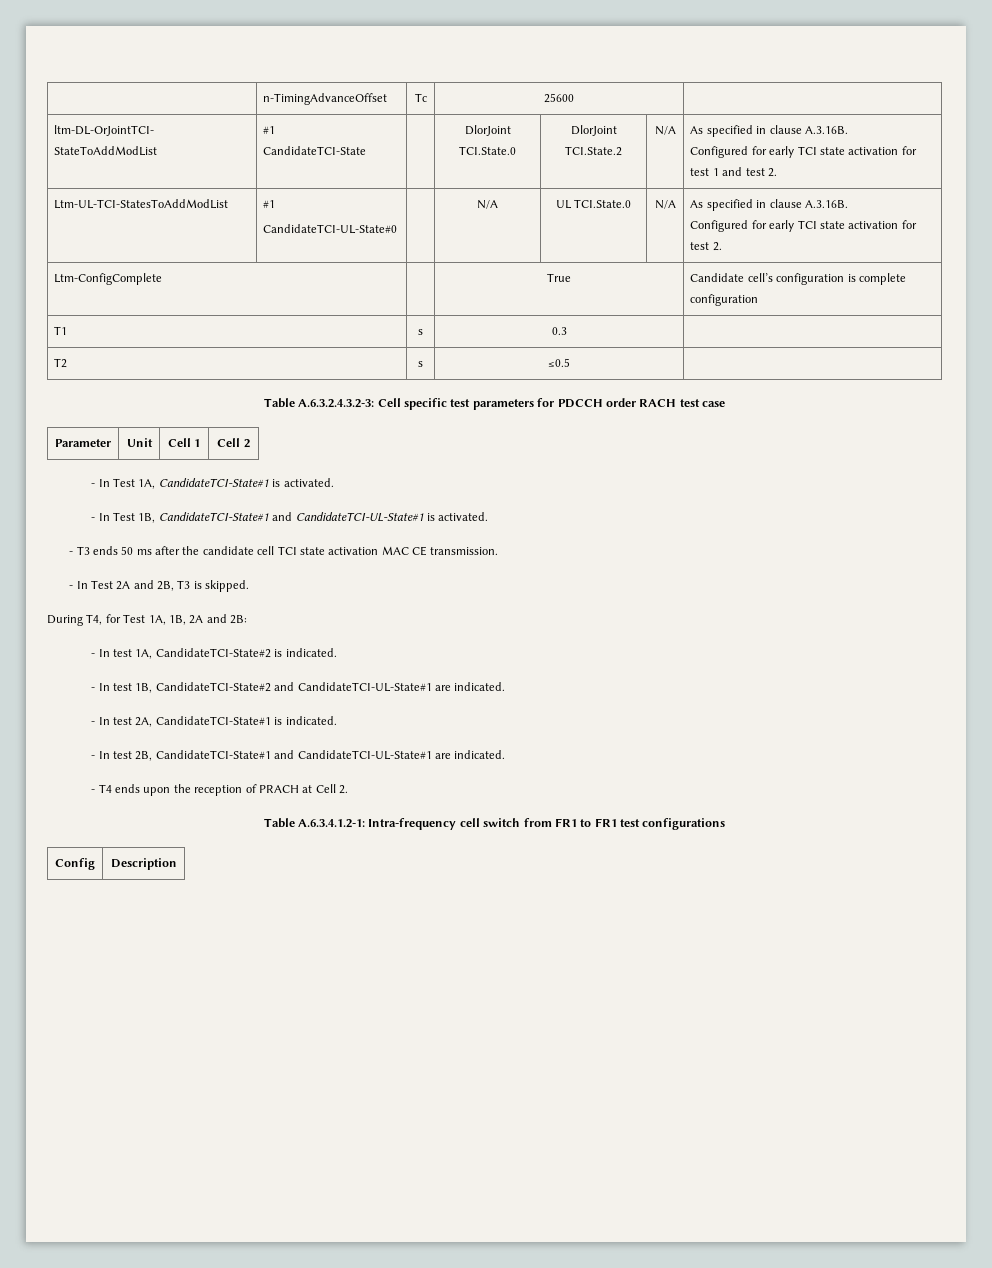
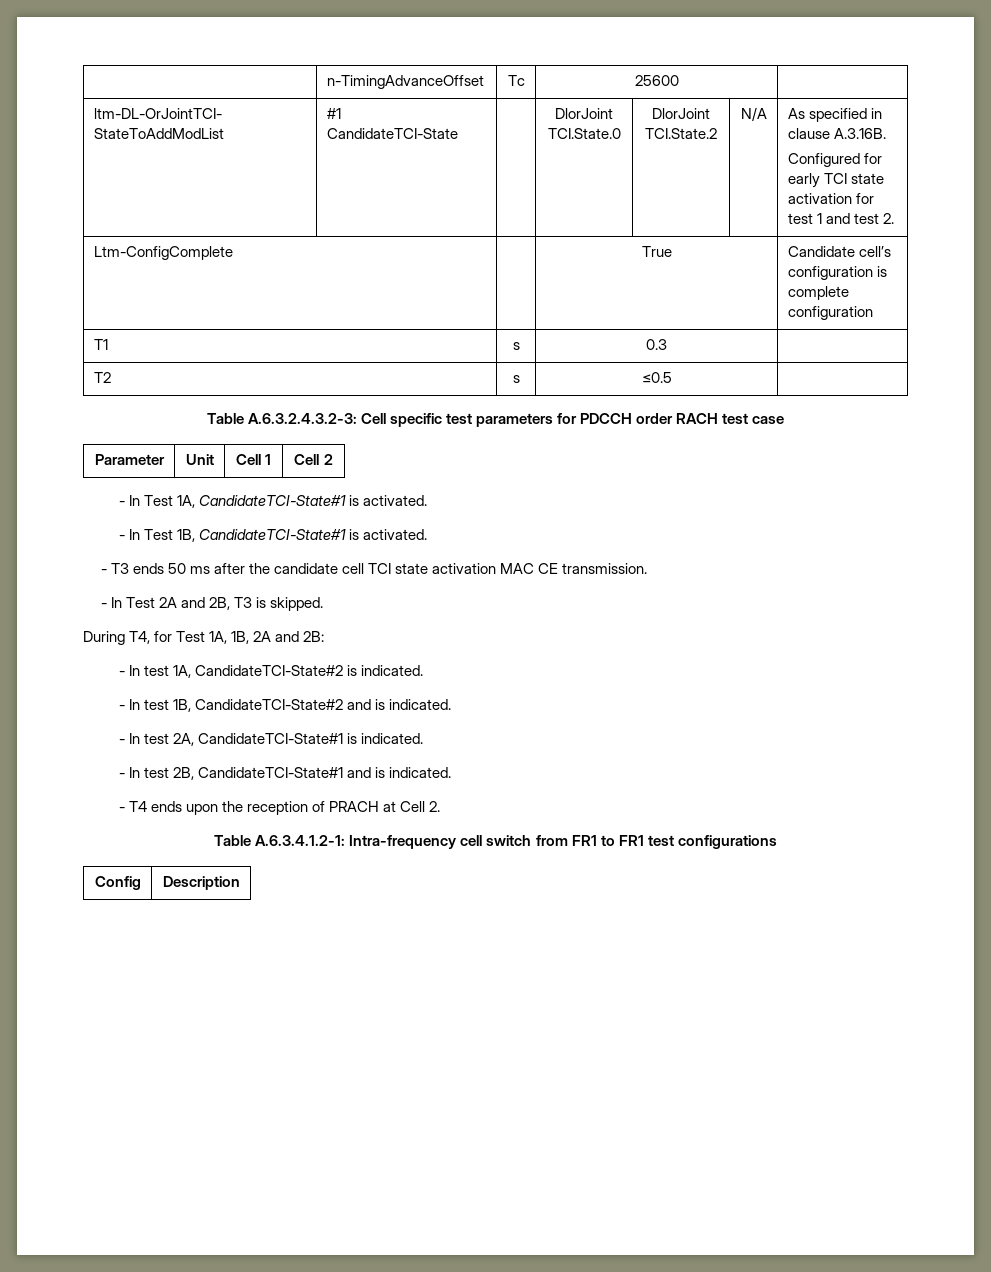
- Ltm-UL-TCI-StatesToAddModList | #1
- CandidateTCI-UL-State#0 | | N/A | UL TCI.State.0 | N/A | As specified in clause A.3.16B.
- Configured for early TCI state activation for test 2.
- - In Test 1B, CandidateTCI-State#1 and CandidateTCI-UL-State#1 is activated.
+ - In Test 1B, CandidateTCI-State#1 is activated.
- - In test 1B, CandidateTCI-State#2 and CandidateTCI-UL-State#1 are indicated.
+ - In test 1B, CandidateTCI-State#2 and is indicated.
- - In test 2B, CandidateTCI-State#1 and CandidateTCI-UL-State#1 are indicated.
+ - In test 2B, CandidateTCI-State#1 and is indicated.

